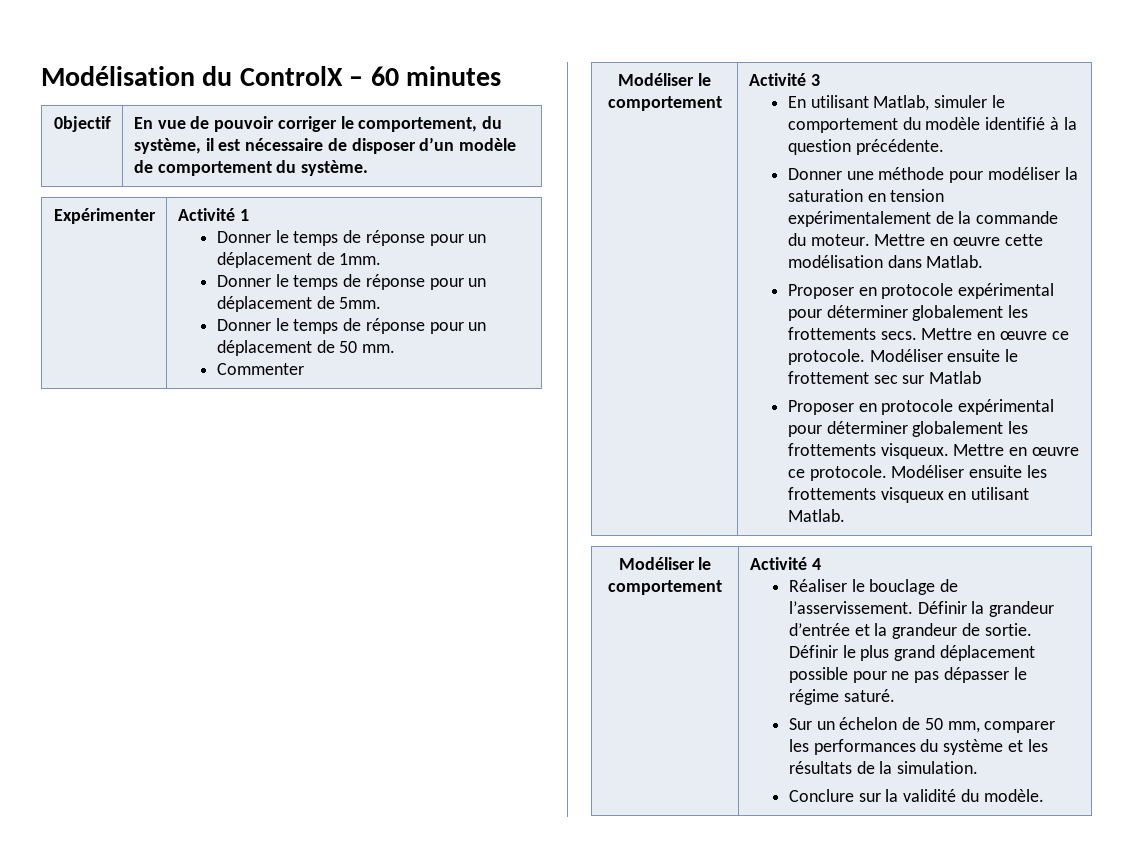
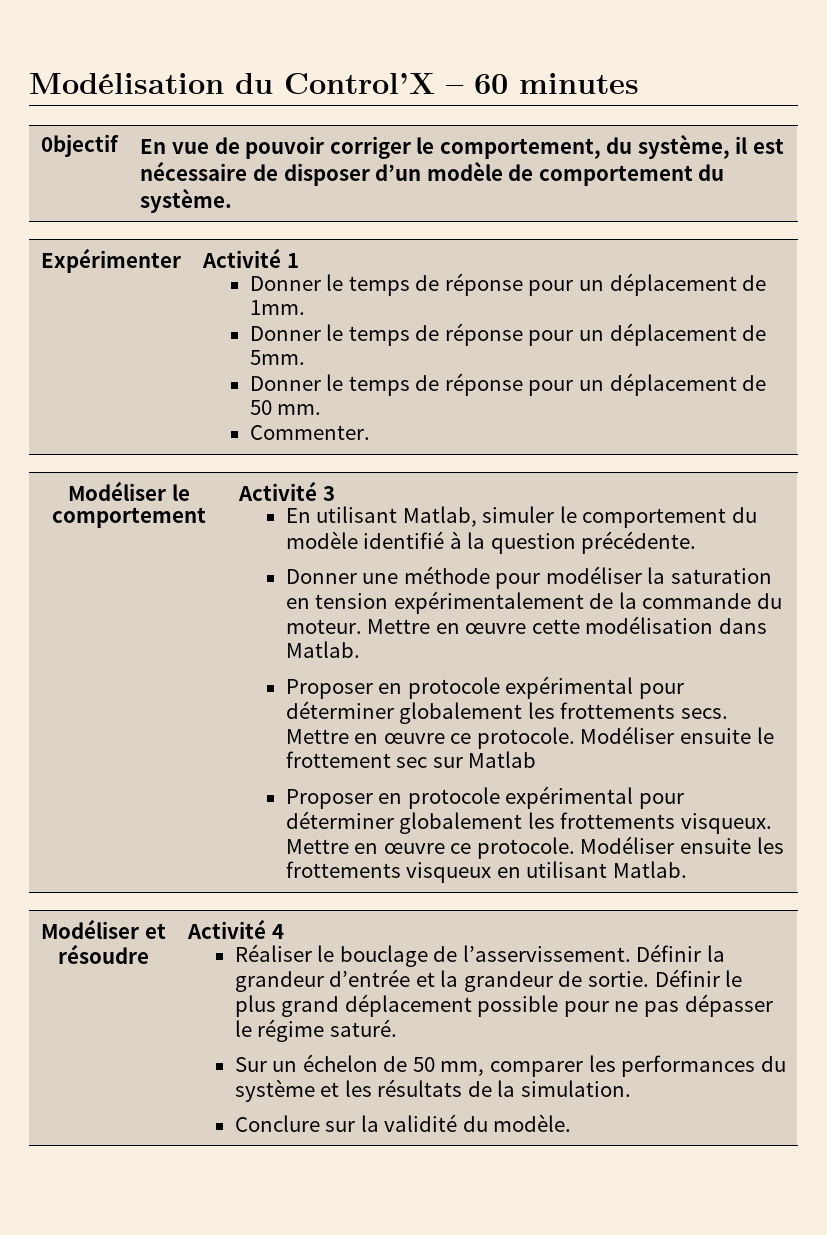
- Modélisation du ControlX – 60 minutes
+ Modélisation du Control’X – 60 minutes
  Expérimenter | Activité 1
  Donner le temps de réponse pour un déplacement de 1mm.
  Donner le temps de réponse pour un déplacement de 5mm.
  Donner le temps de réponse pour un déplacement de 50 mm.
- Commenter
+ Commenter.
  Modéliser ensuite les frottements visqueux en utilisant Matlab.
- Modéliser le comportement
+ Modéliser et résoudre

